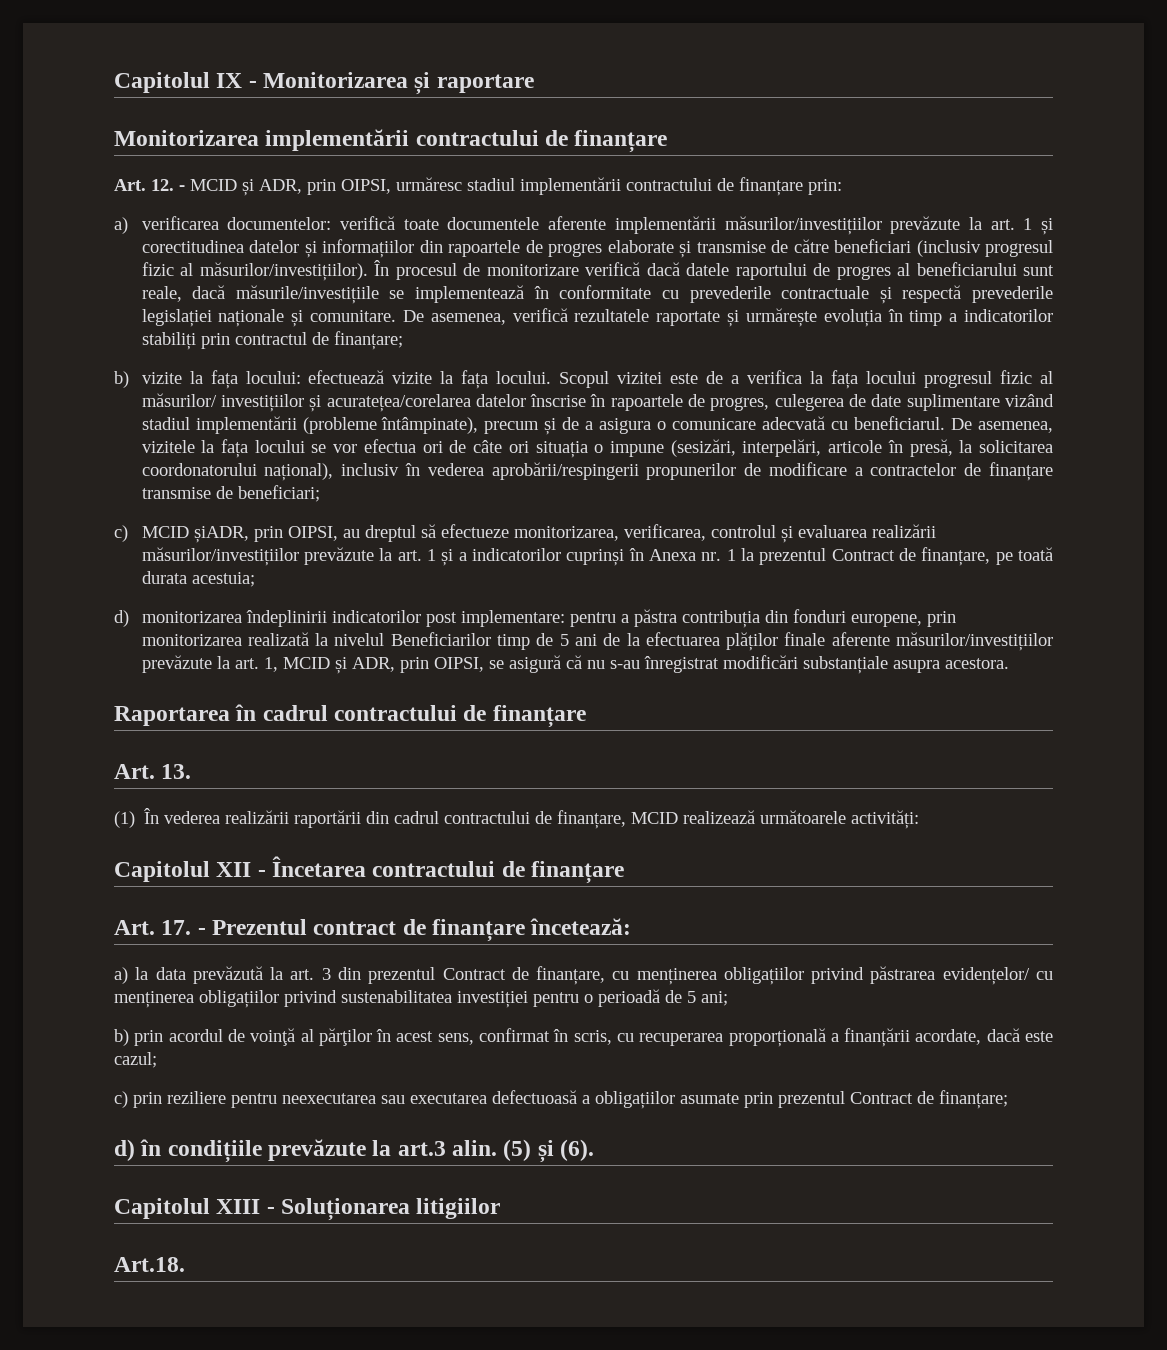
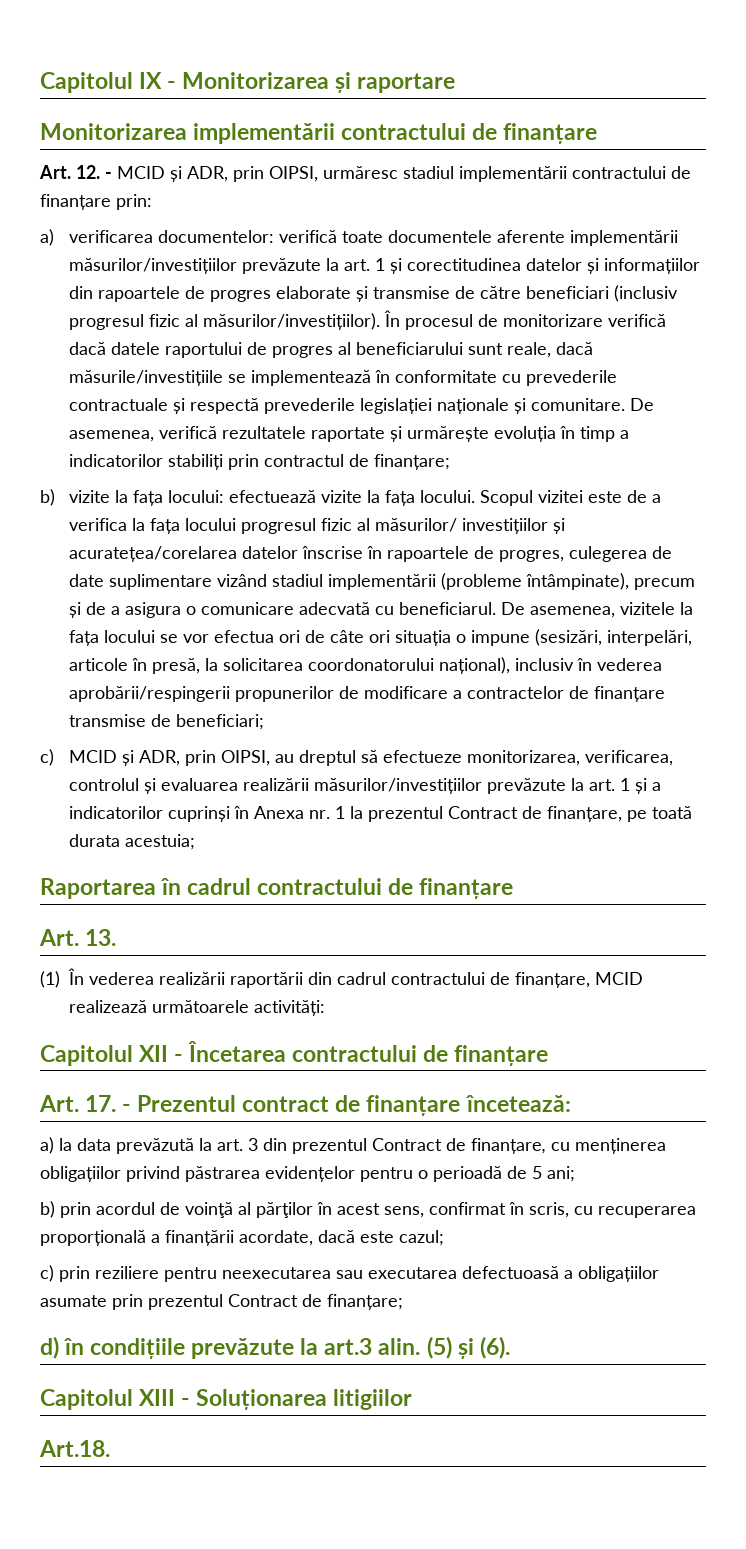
- c) MCID șiADR, prin OIPSI, au dreptul să efectueze monitorizarea, verificarea, controlul și evaluarea realizării măsurilor/investițiilor prevăzute la art. 1 și a indicatorilor cuprinși în Anexa nr. 1 la prezentul Contract de finanțare, pe toată durata acestuia;
+ c) MCID și ADR, prin OIPSI, au dreptul să efectueze monitorizarea, verificarea, controlul și evaluarea realizării măsurilor/investițiilor prevăzute la art. 1 și a indicatorilor cuprinși în Anexa nr. 1 la prezentul Contract de finanțare, pe toată durata acestuia;
- d) monitorizarea îndeplinirii indicatorilor post implementare: pentru a păstra contribuția din fonduri europene, prin monitorizarea realizată la nivelul Beneficiarilor timp de 5 ani de la efectuarea plăților finale aferente măsurilor/investițiilor prevăzute la art. 1, MCID și ADR, prin OIPSI, se asigură că nu s-au înregistrat modificări substanțiale asupra acestora.
- a) la data prevăzută la art. 3 din prezentul Contract de finanțare, cu menținerea obligațiilor privind păstrarea evidențelor/ cu menținerea obligațiilor privind sustenabilitatea investiției pentru o perioadă de 5 ani;
+ a) la data prevăzută la art. 3 din prezentul Contract de finanțare, cu menținerea obligațiilor privind păstrarea evidențelor pentru o perioadă de 5 ani;

